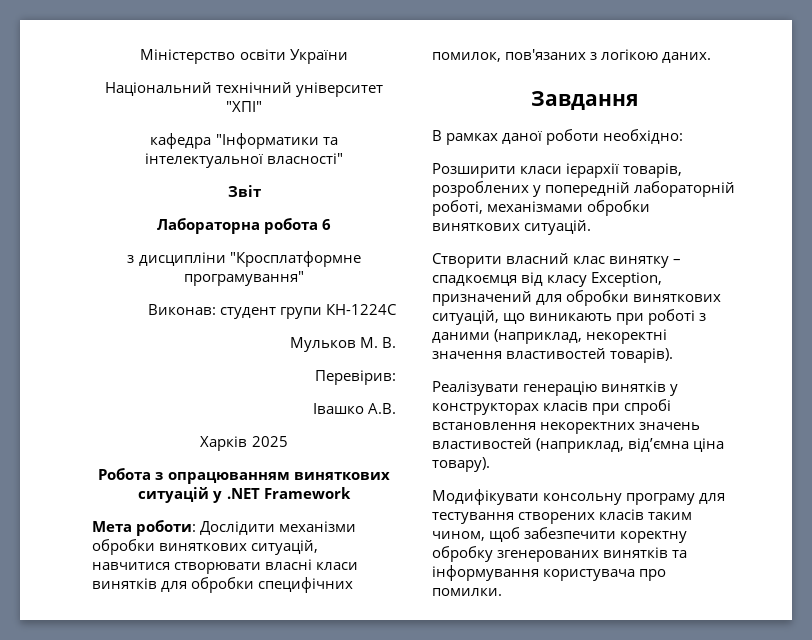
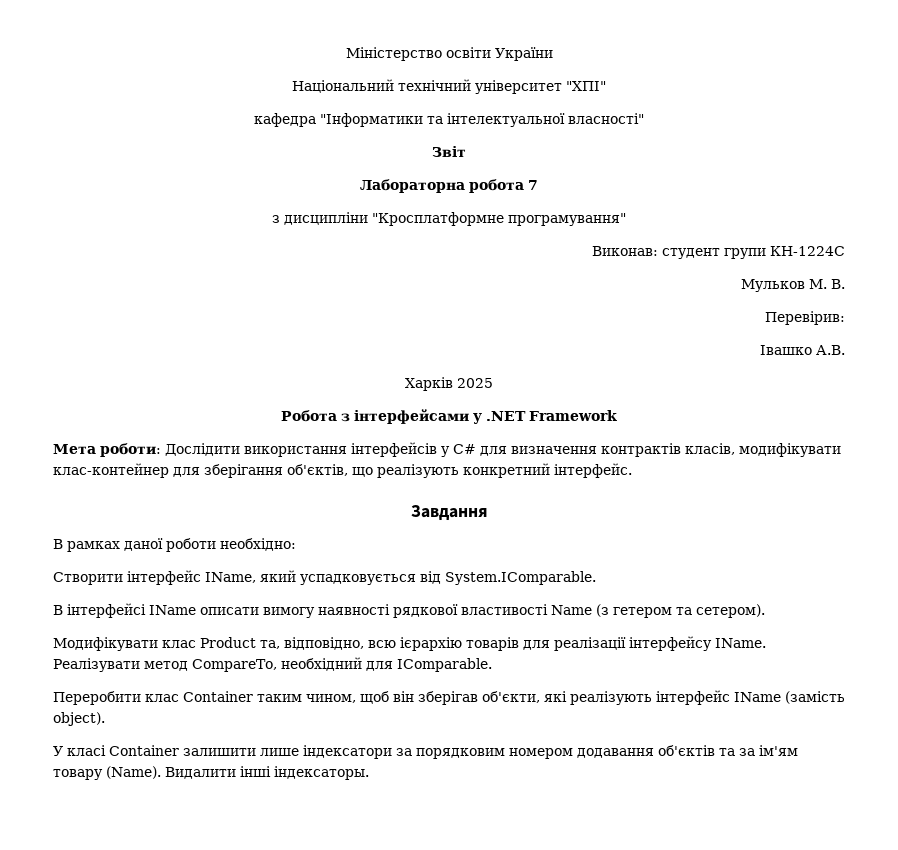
- Лабораторна робота 6
+ Лабораторна робота 7
- Робота з опрацюванням виняткових ситуацій у .NET Framework
+ Робота з інтерфейсами у .NET Framework
- Мета роботи: Дослідити механізми обробки виняткових ситуацій, навчитися створювати власні класи винятків для обробки специфічних помилок, пов'язаних з логікою даних.
+ Мета роботи: Дослідити використання інтерфейсів у C# для визначення контрактів класів, модифікувати клас-контейнер для зберігання об'єктів, що реалізують конкретний інтерфейс.
- Розширити класи ієрархії товарів, розроблених у попередній лабораторній роботі, механізмами обробки виняткових ситуацій.
- Створити власний клас винятку – спадкоємця від класу Exception, призначений для обробки виняткових ситуацій, що виникають при роботі з даними (наприклад, некоректні значення властивостей товарів).
- Реалізувати генерацію винятків у конструкторах класів при спробі встановлення некоректних значень властивостей (наприклад, від’ємна ціна товару).
- Модифікувати консольну програму для тестування створених класів таким чином, щоб забезпечити коректну обробку згенерованих винятків та інформування користувача про помилки.
+ Створити інтерфейс IName, який успадковується від System.IComparable.
+ В інтерфейсі IName описати вимогу наявності рядкової властивості Name (з гетером та сетером).
+ Модифікувати клас Product та, відповідно, всю ієрархію товарів для реалізації інтерфейсу IName. Реалізувати метод CompareTo, необхідний для IComparable.
+ Переробити клас Container таким чином, щоб він зберігав об'єкти, які реалізують інтерфейс IName (замість object).
+ У класі Container залишити лише індексатори за порядковим номером додавання об'єктів та за ім'ям товару (Name). Видалити інші індексаторы.

